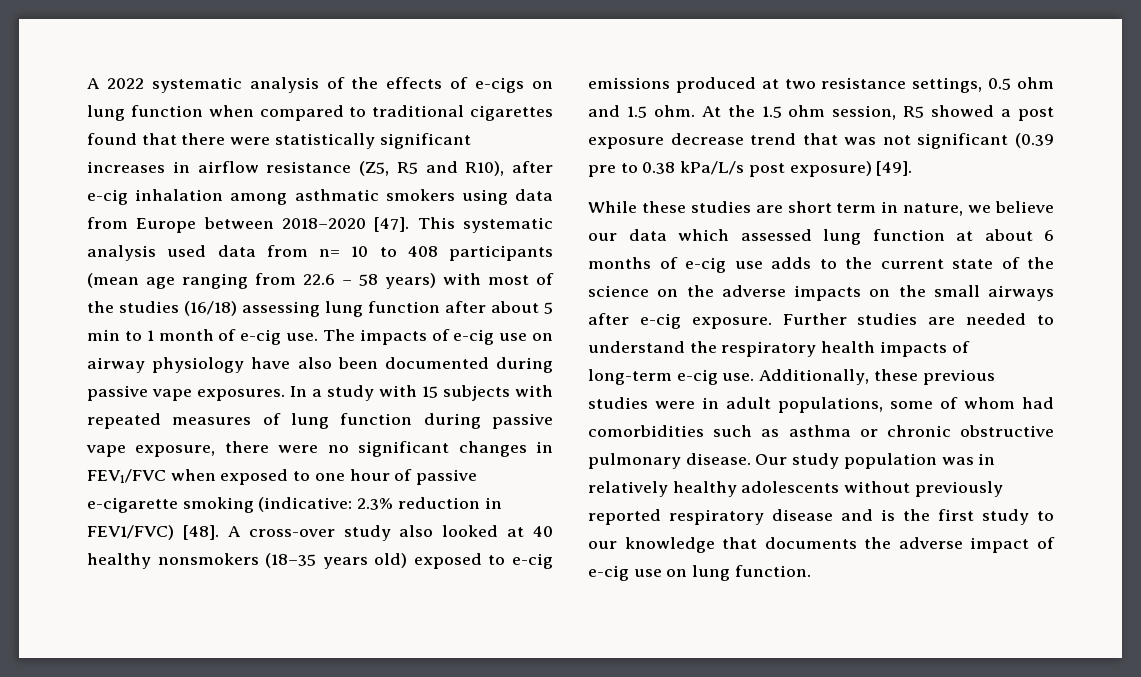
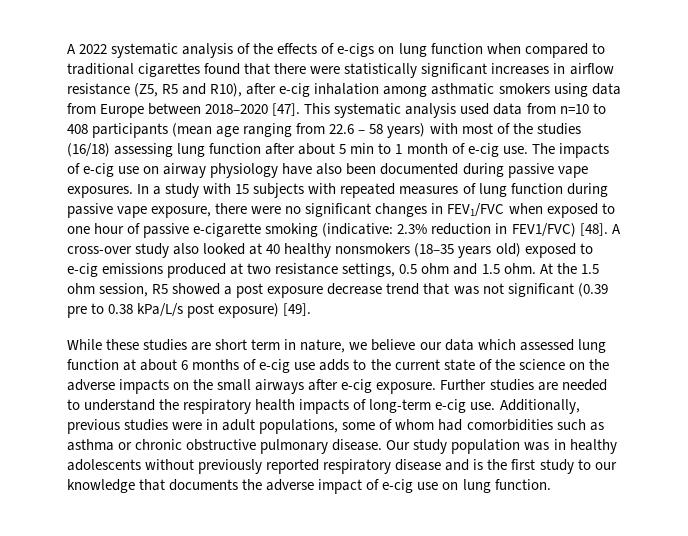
- This systematic analysis used data from n= 10 to 408 participants (mean age ranging from 22.6 – 58 years) with most of the studies (16/18) assessing lung function after about 5 min to 1 month of e-cig use.
+ This systematic analysis used data from n=10 to 408 participants (mean age ranging from 22.6 – 58 years) with most of the studies (16/18) assessing lung function after about 5 min to 1 month of e-cig use.
- Additionally, these previous studies were in adult populations, some of whom had comorbidities such as asthma or chronic obstructive pulmonary disease.
+ Additionally, previous studies were in adult populations, some of whom had comorbidities such as asthma or chronic obstructive pulmonary disease.
- Our study population was in relatively healthy adolescents without previously reported respiratory disease and is the first study to our knowledge that documents the adverse impact of e-cig use on lung function.
+ Our study population was in healthy adolescents without previously reported respiratory disease and is the first study to our knowledge that documents the adverse impact of e-cig use on lung function.

